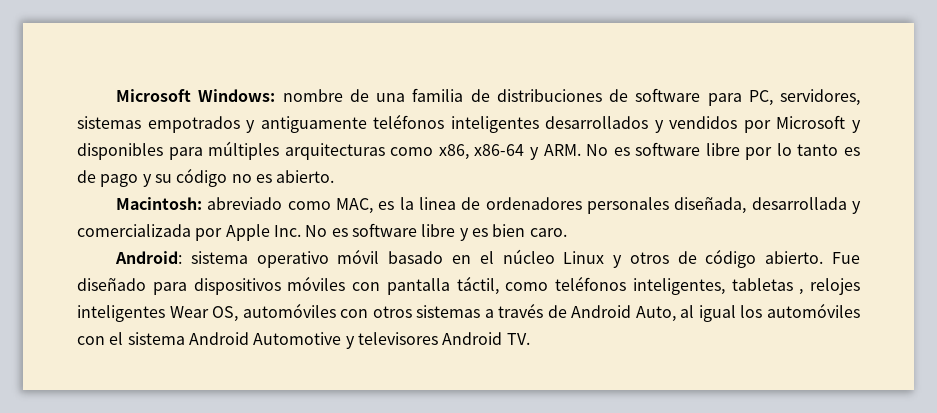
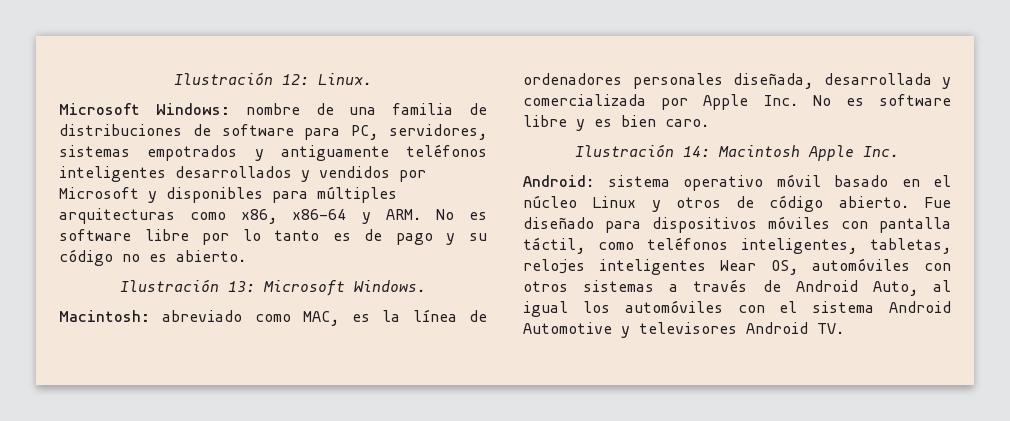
+ Ilustración 12: Linux.
+ Ilustración 13: Microsoft Windows.
- Macintosh: abreviado como MAC, es la linea de ordenadores personales diseñada, desarrollada y comercializada por Apple Inc. No es software libre y es bien caro.
+ Macintosh: abreviado como MAC, es la línea de ordenadores personales diseñada, desarrollada y comercializada por Apple Inc. No es software libre y es bien caro.
+ Ilustración 14: Macintosh Apple Inc.
- Fue diseñado para dispositivos móviles con pantalla táctil, como teléfonos inteligentes, tabletas , relojes inteligentes Wear OS, automóviles con otros sistemas a través de Android Auto, al igual los automóviles con el sistema Android Automotive y televisores Android TV.
+ Fue diseñado para dispositivos móviles con pantalla táctil, como teléfonos inteligentes, tabletas, relojes inteligentes Wear OS, automóviles con otros sistemas a través de Android Auto, al igual los automóviles con el sistema Android Automotive y televisores Android TV.

